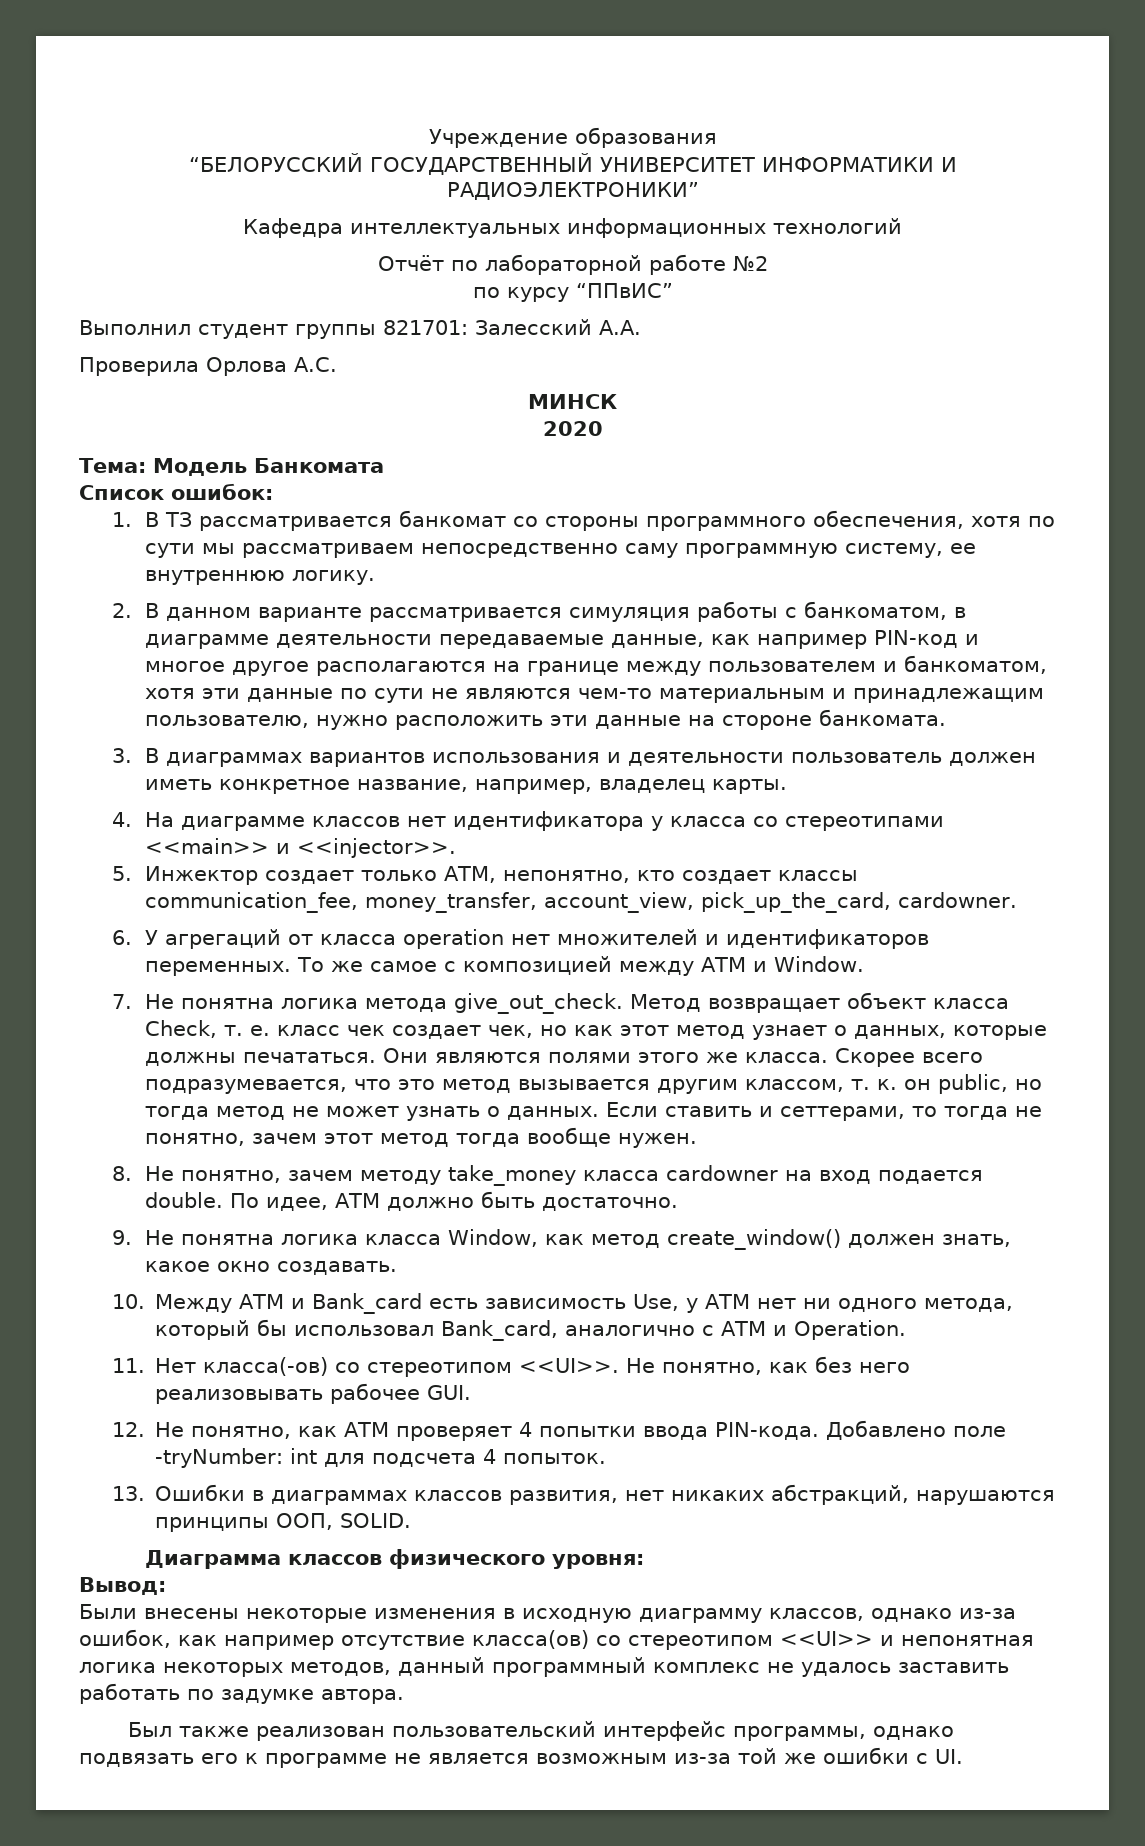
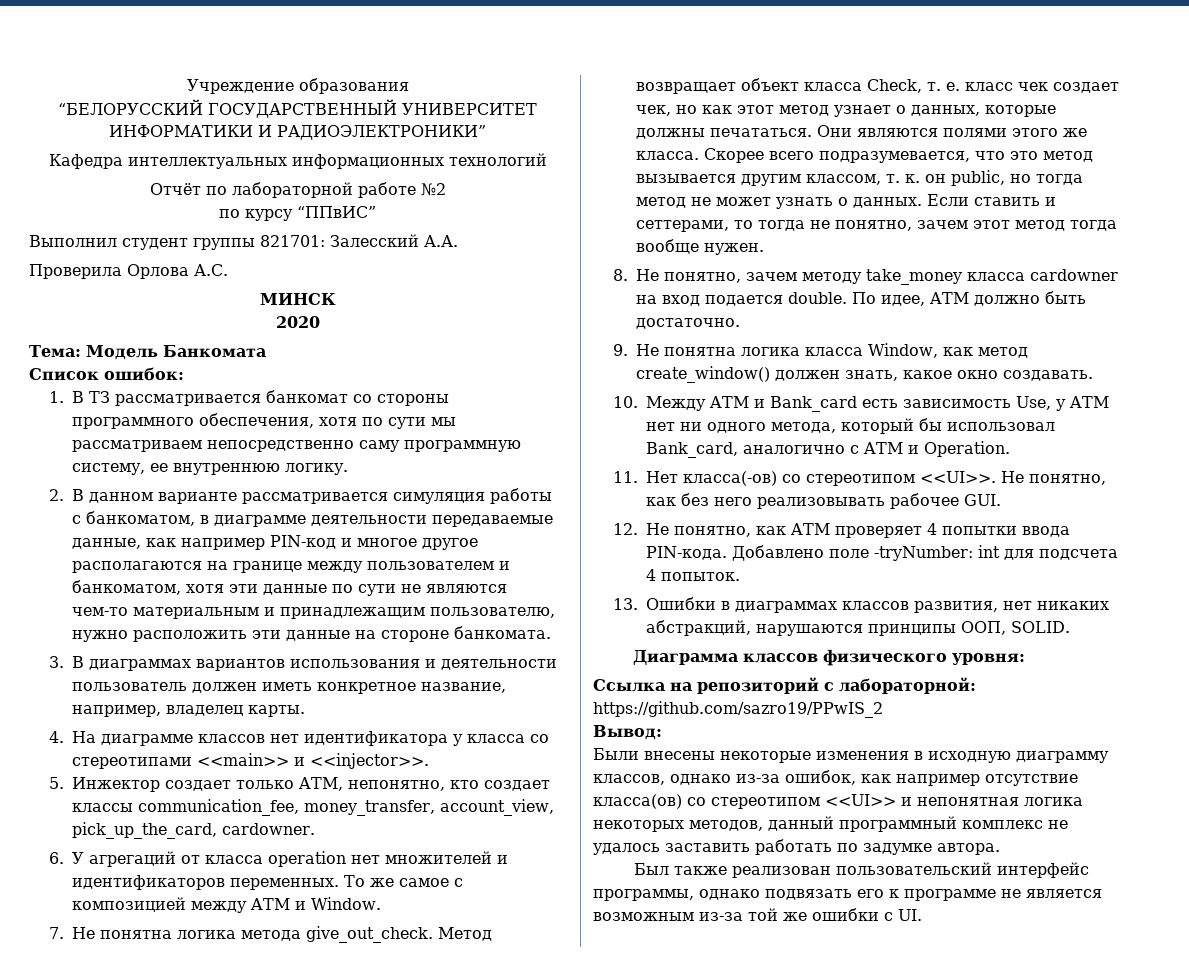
+ Ссылка на репозиторий с лабораторной: https://github.com/sazro19/PPwIS_2

